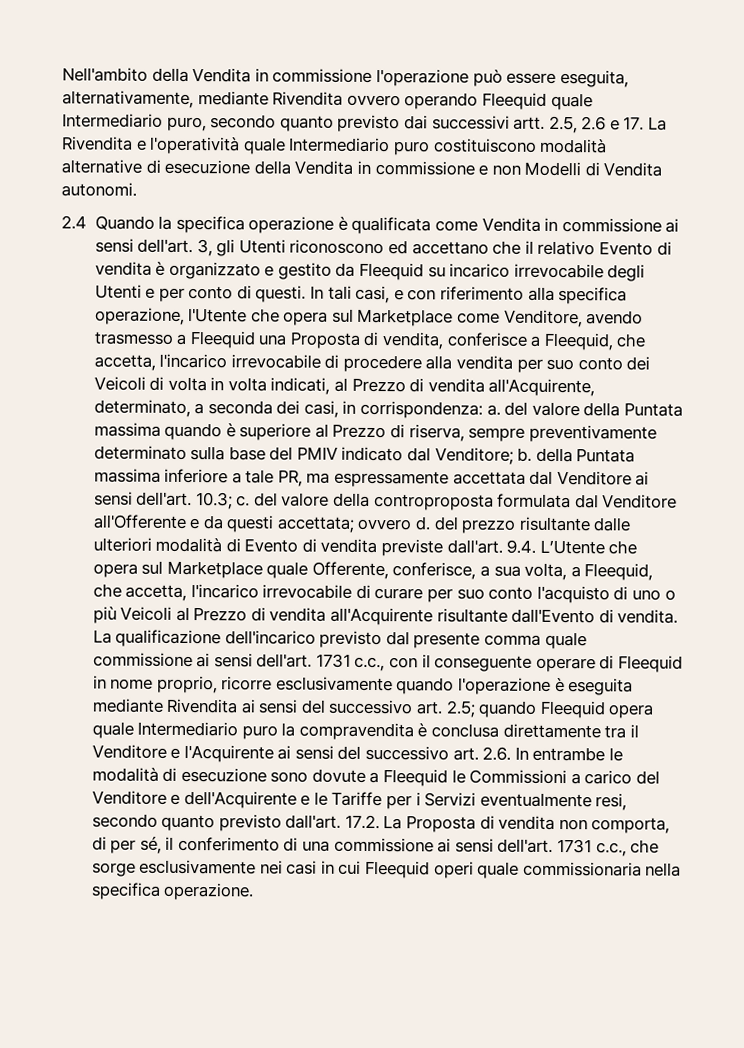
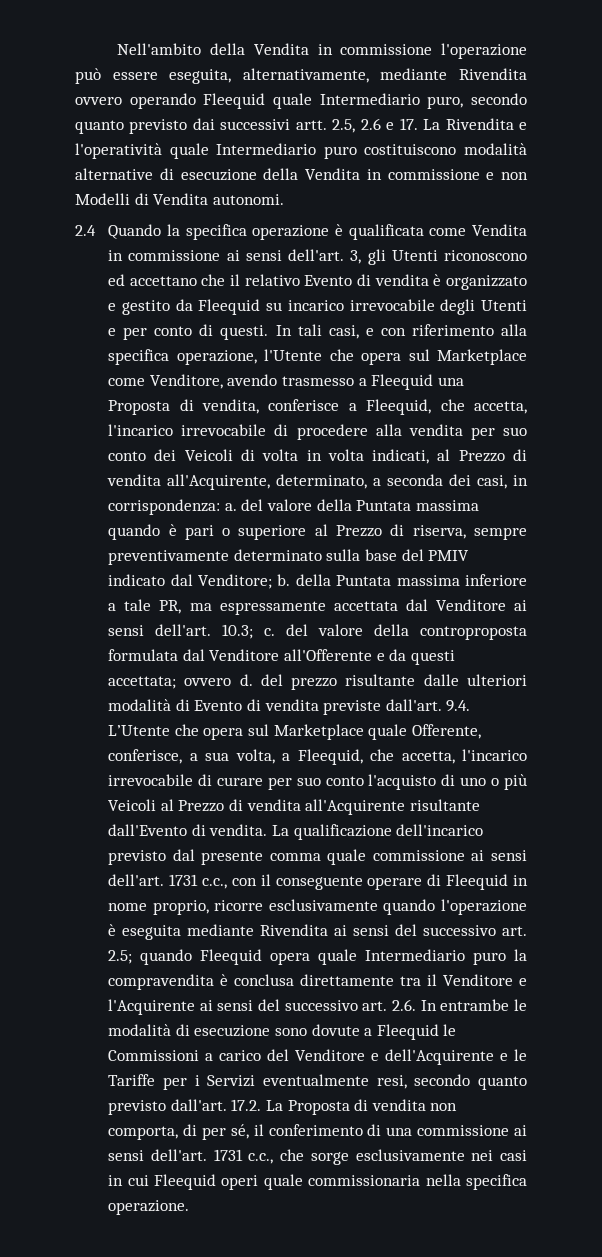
- a. del valore della Puntata massima quando è superiore al Prezzo di riserva, sempre preventivamente determinato sulla base del PMIV indicato dal Venditore;
+ a. del valore della Puntata massima quando è pari o superiore al Prezzo di riserva, sempre preventivamente determinato sulla base del PMIV indicato dal Venditore;

